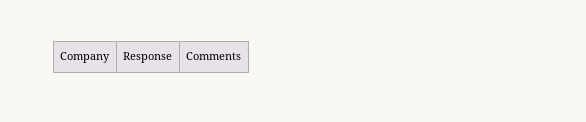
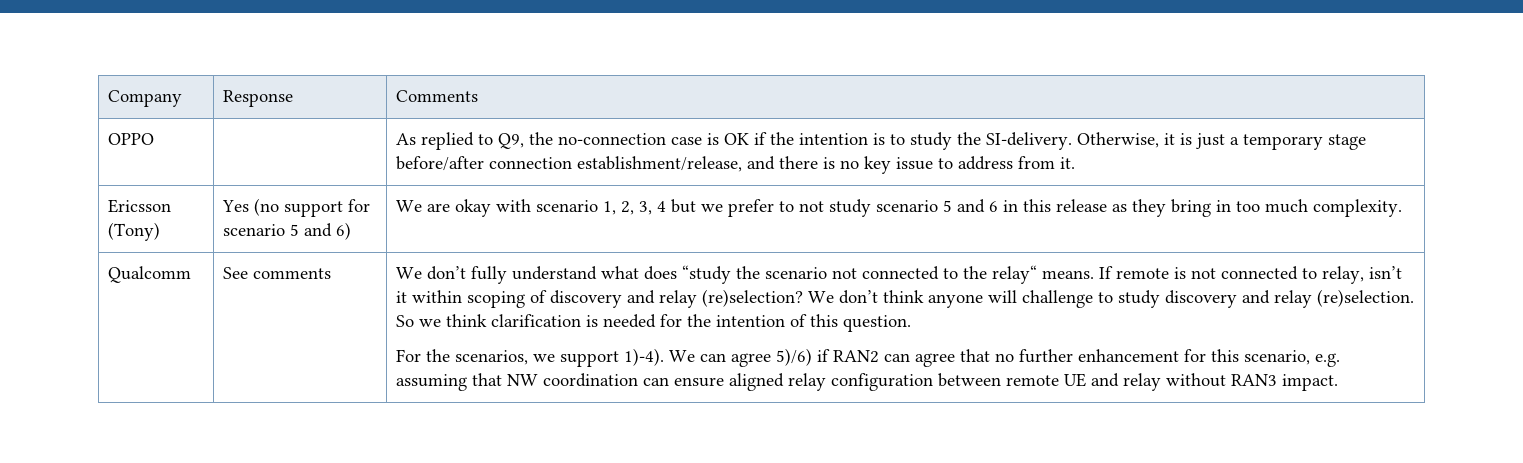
+ OPPO | | As replied to Q9, the no-connection case is OK if the intention is to study the SI-delivery. Otherwise, it is just a temporary stage before/after connection establishment/release, and there is no key issue to address from it.
+ Ericsson (Tony) | Yes (no support for scenario 5 and 6) | We are okay with scenario 1, 2, 3, 4 but we prefer to not study scenario 5 and 6 in this release as they bring in too much complexity.
+ Qualcomm | See comments | We don’t fully understand what does “study the scenario not connected to the relay“ means. If remote is not connected to relay, isn’t it within scoping of discovery and relay (re)selection? We don’t think anyone will challenge to study discovery and relay (re)selection. So we think clarification is needed for the intention of this question.
+ For the scenarios, we support 1)-4). We can agree 5)/6) if RAN2 can agree that no further enhancement for this scenario, e.g. assuming that NW coordination can ensure aligned relay configuration between remote UE and relay without RAN3 impact.

